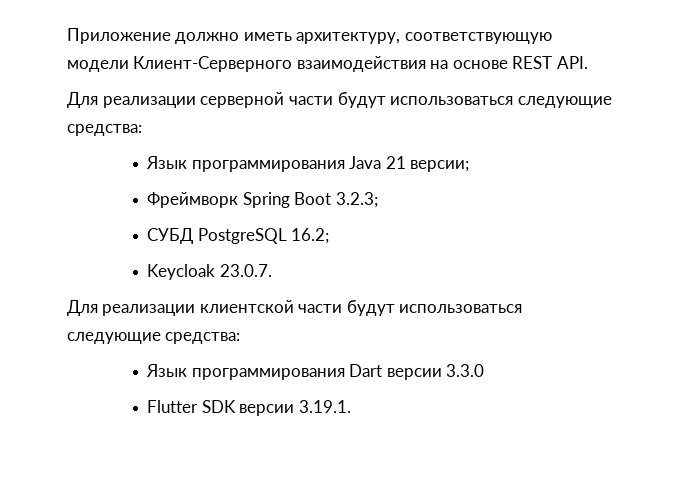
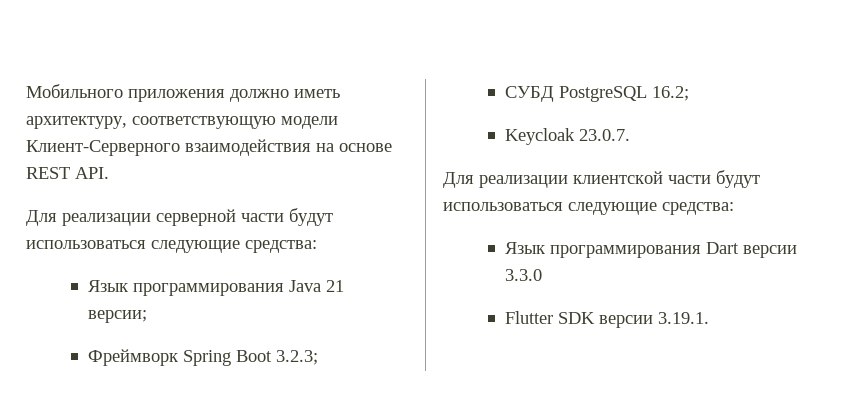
- Приложение должно иметь архитектуру, соответствующую модели Клиент-Серверного взаимодействия на основе REST API.
+ Мобильного приложения должно иметь архитектуру, соответствующую модели Клиент-Серверного взаимодействия на основе REST API.

